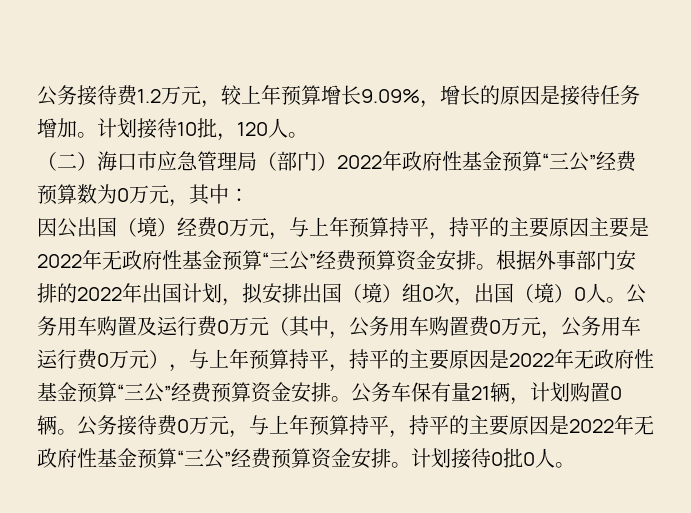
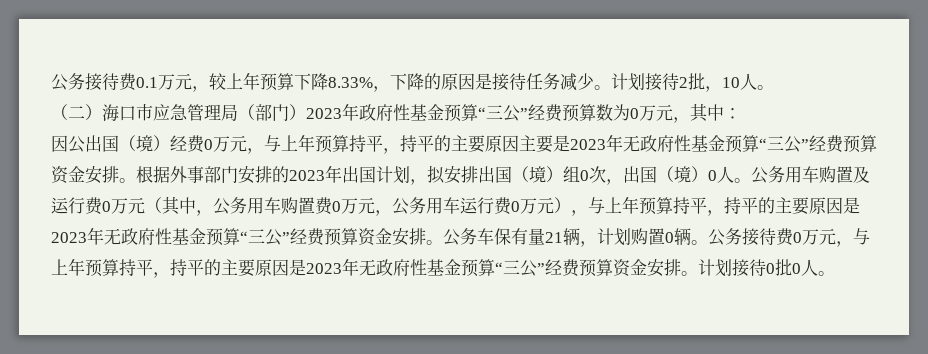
- 公务接待费1.2万元，较上年预算增长9.09%，增长的原因是接待任务增加。计划接待10批，120人。
+ 公务接待费0.1万元，较上年预算下降8.33%，下降的原因是接待任务减少。计划接待2批，10人。
- （二）海口市应急管理局（部门）2022年政府性基金预算“三公”经费预算数为0万元，其中：
+ （二）海口市应急管理局（部门）2023年政府性基金预算“三公”经费预算数为0万元，其中：
- 因公出国（境）经费0万元，与上年预算持平，持平的主要原因主要是2022年无政府性基金预算“三公”经费预算资金安排。
+ 因公出国（境）经费0万元，与上年预算持平，持平的主要原因主要是2023年无政府性基金预算“三公”经费预算资金安排。
- 根据外事部门安排的2022年出国计划，拟安排出国（境）组0次，出国（境）0人。
+ 根据外事部门安排的2023年出国计划，拟安排出国（境）组0次，出国（境）0人。
- 公务用车购置及运行费0万元（其中，公务用车购置费0万元，公务用车运行费0万元），与上年预算持平，持平的主要原因是2022年无政府性基金预算“三公”经费预算资金安排。
+ 公务用车购置及运行费0万元（其中，公务用车购置费0万元，公务用车运行费0万元），与上年预算持平，持平的主要原因是2023年无政府性基金预算“三公”经费预算资金安排。
- 公务接待费0万元，与上年预算持平，持平的主要原因是2022年无政府性基金预算“三公”经费预算资金安排。
+ 公务接待费0万元，与上年预算持平，持平的主要原因是2023年无政府性基金预算“三公”经费预算资金安排。

